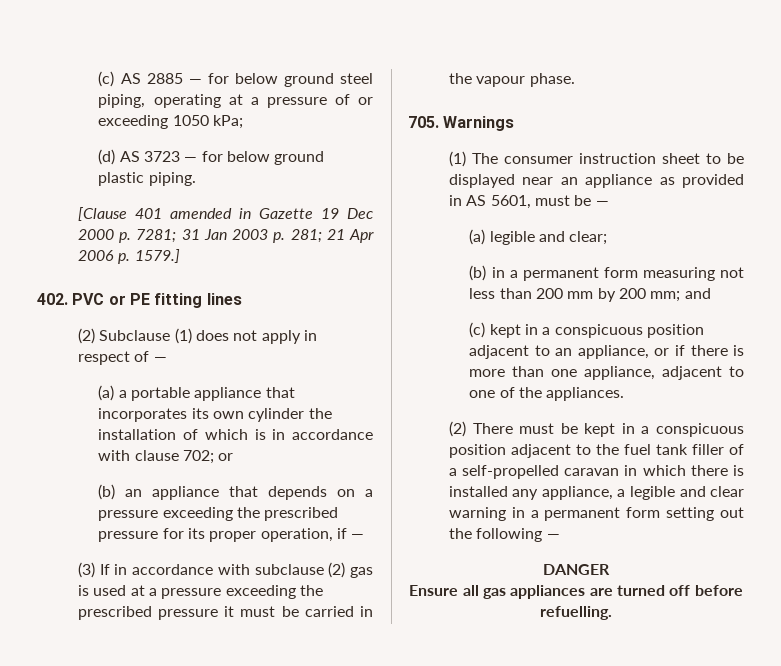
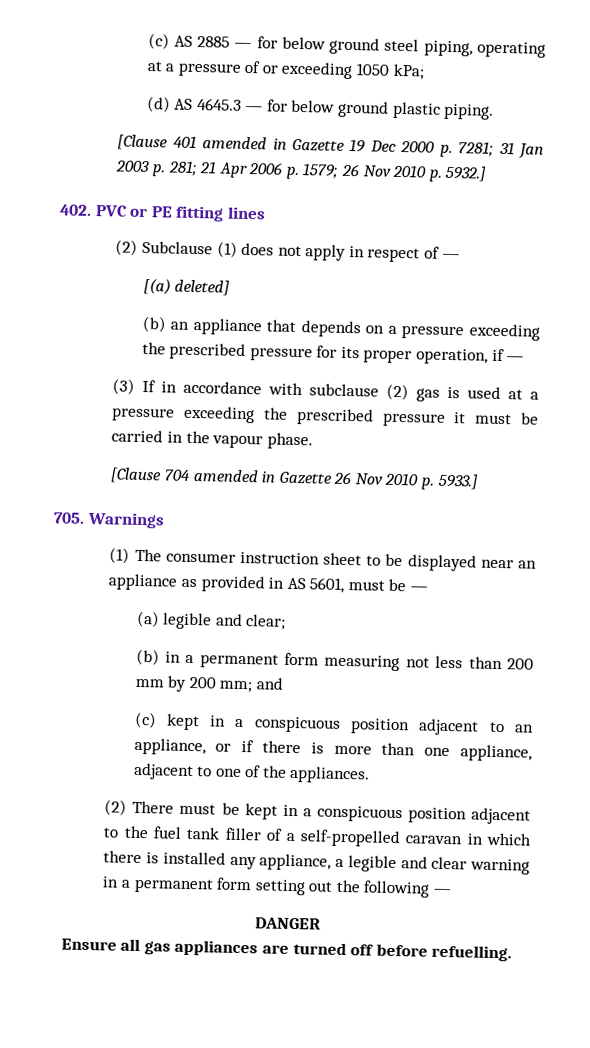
- (d) AS 3723 — for below ground plastic piping.
+ (d) AS 4645.3 — for below ground plastic piping.
- [Clause 401 amended in Gazette 19 Dec 2000 p. 7281; 31 Jan 2003 p. 281; 21 Apr 2006 p. 1579.]
+ [Clause 401 amended in Gazette 19 Dec 2000 p. 7281; 31 Jan 2003 p. 281; 21 Apr 2006 p. 1579; 26 Nov 2010 p. 5932.]
- (a) a portable appliance that incorporates its own cylinder the installation of which is in accordance with clause 702; or
+ [(a) deleted]
+ [Clause 704 amended in Gazette 26 Nov 2010 p. 5933.]

